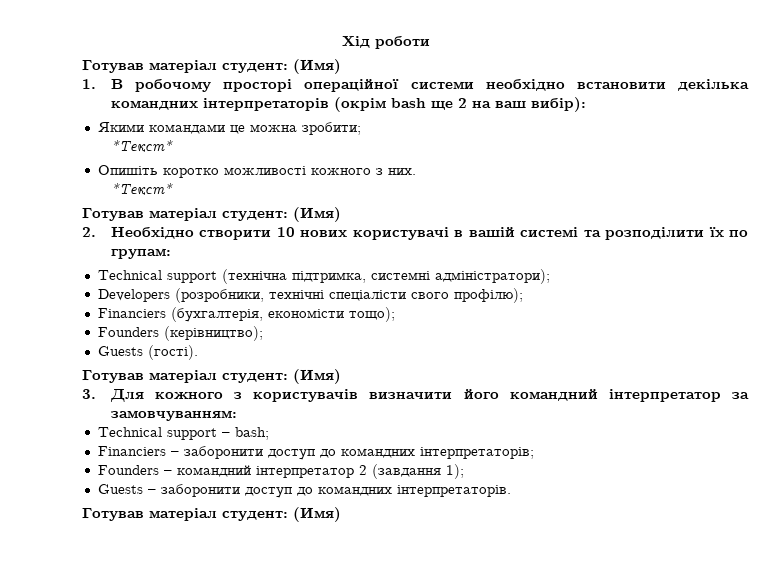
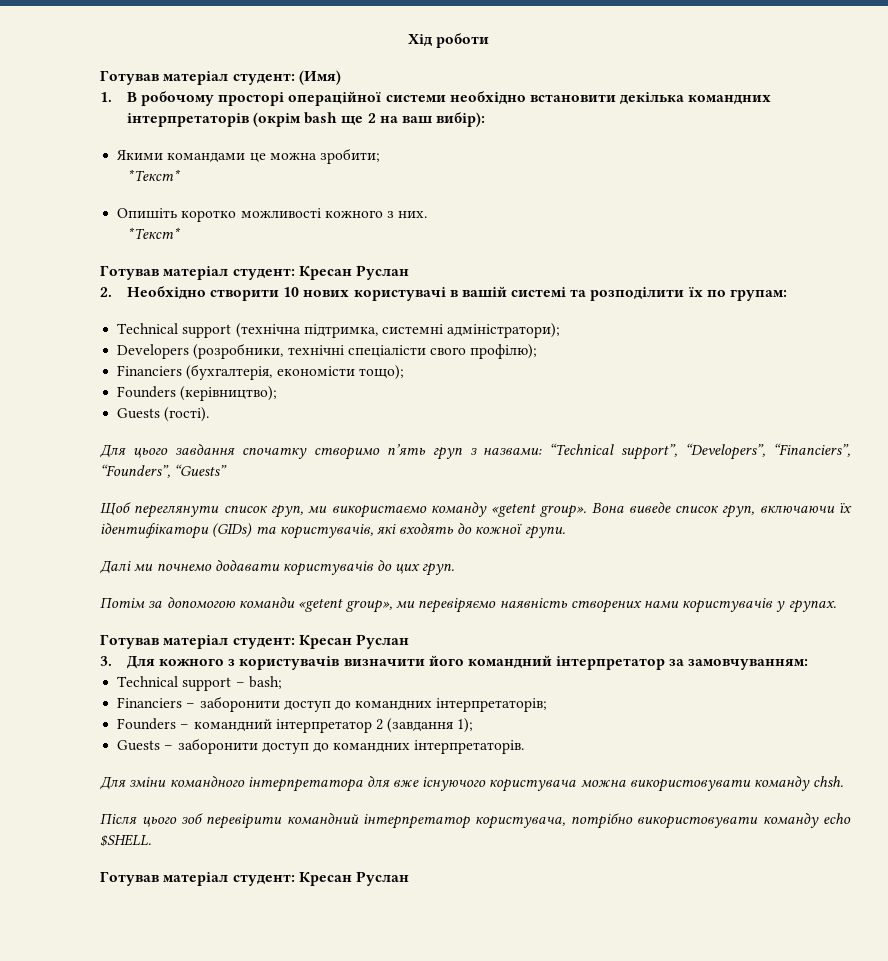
  Опишіть коротко можливості кожного з них.
  *Текст*
- Готував матеріал студент: (Имя)
+ Готував матеріал студент: Кресан Руслан
  Guests (гості).
- Готував матеріал студент: (Имя)
+ Для цього завдання спочатку створимо п’ять груп з назвами: “Technical support”, “Developers”, “Financiers”, “Founders”, “Guests”
+ Щоб переглянути список груп, ми використаємо команду «getent group». Вона виведе список груп, включаючи їх ідентифікатори (GIDs) та користувачів, які входять до кожної групи.
+ Далі ми почнемо додавати користувачів до цих груп.
+ Потім за допомогою команди «getent group», ми перевіряємо наявність створених нами користувачів у групах.
+ Готував матеріал студент: Кресан Руслан
  Guests – заборонити доступ до командних інтерпретаторів.
- Готував матеріал студент: (Имя)
+ Для зміни командного інтерпретатора для вже існуючого користувача можна використовувати команду chsh.
+ Після цього зоб перевірити командний інтерпретатор користувача, потрібно використовувати команду echo $SHELL.
+ Готував матеріал студент: Кресан Руслан

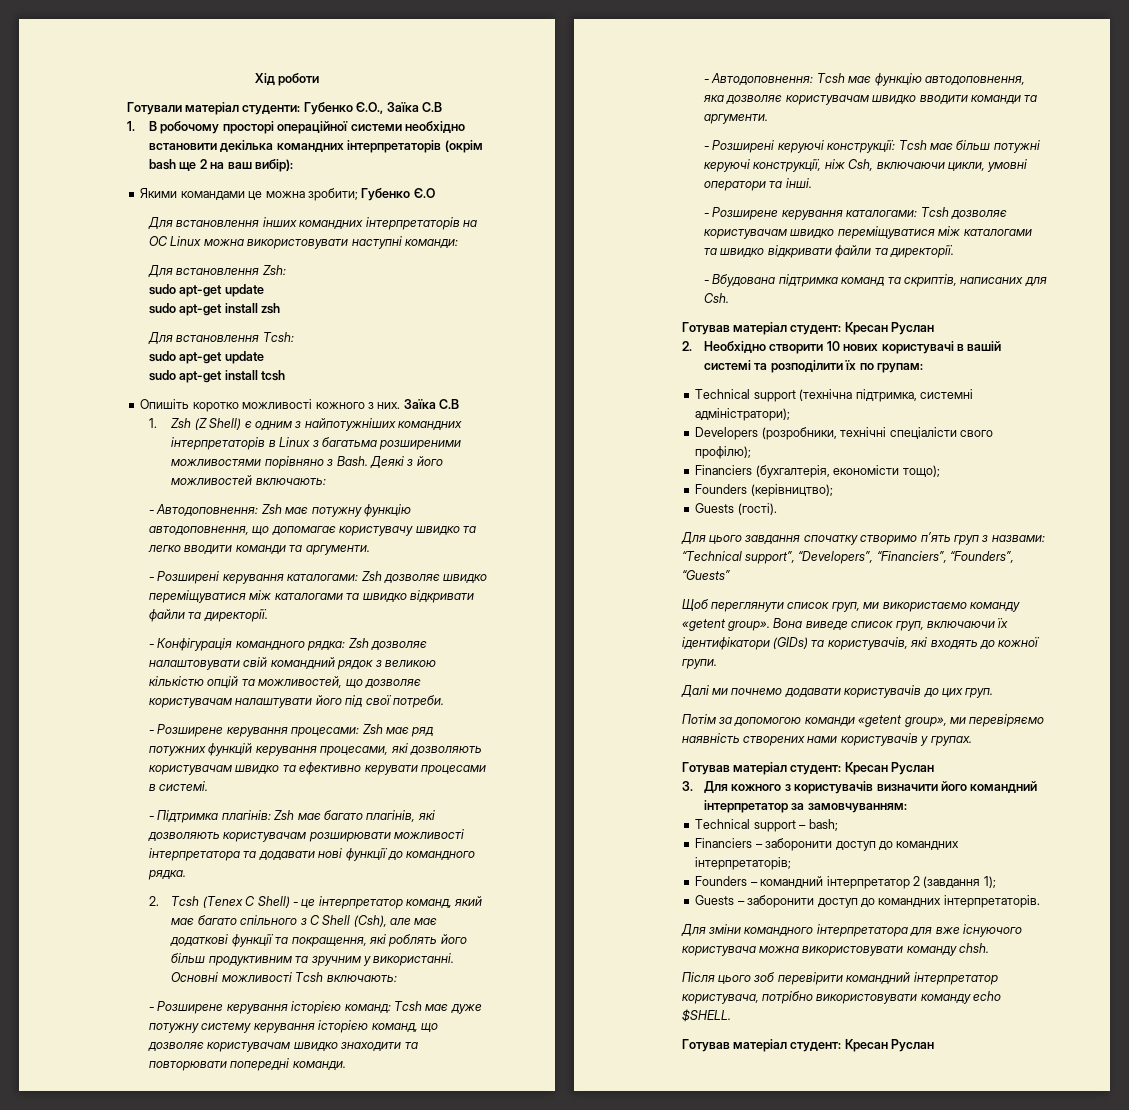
- Готував матеріал студент: (Имя)
+ Готували матеріал студенти: Губенко Є.О., Заїка С.В
- Якими командами це можна зробити;
- *Текст*
+ Якими командами це можна зробити; Губенко Є.О
+ Для встановлення інших командних інтерпретаторів на ОС Linux можна використовувати наступні команди:
+ Для встановлення Zsh:
+ sudo apt-get update
+ sudo apt-get install zsh
+ Для встановлення Tcsh:
+ sudo apt-get update
+ sudo apt-get install tcsh
- Опишіть коротко можливості кожного з них.
- *Текст*
+ Опишіть коротко можливості кожного з них. Заїка С.В
+ 1. Zsh (Z Shell) є одним з найпотужніших командних інтерпретаторів в Linux з багатьма розширеними можливостями порівняно з Bash. Деякі з його можливостей включають:
+ - Автодоповнення: Zsh має потужну функцію автодоповнення, що допомагає користувачу швидко та легко вводити команди та аргументи.
+ - Розширені керування каталогами: Zsh дозволяє швидко переміщуватися між каталогами та швидко відкривати файли та директорії.
+ - Конфігурація командного рядка: Zsh дозволяє налаштовувати свій командний рядок з великою кількістю опцій та можливостей, що дозволяє користувачам налаштувати його під свої потреби.
+ - Розширене керування процесами: Zsh має ряд потужних функцій керування процесами, які дозволяють користувачам швидко та ефективно керувати процесами в системі.
+ - Підтримка плагінів: Zsh має багато плагінів, які дозволяють користувачам розширювати можливості інтерпретатора та додавати нові функції до командного рядка.
+ 2. Tcsh (Tenex C Shell) - це інтерпретатор команд, який має багато спільного з C Shell (Csh), але має додаткові функції та покращення, які роблять його більш продуктивним та зручним у використанні. Основні можливості Tcsh включають:
+ - Розширене керування історією команд: Tcsh має дуже потужну систему керування історією команд, що дозволяє користувачам швидко знаходити та повторювати попередні команди.
+ - Автодоповнення: Tcsh має функцію автодоповнення, яка дозволяє користувачам швидко вводити команди та аргументи.
+ - Розширені керуючі конструкції: Tcsh має більш потужні керуючі конструкції, ніж Csh, включаючи цикли, умовні оператори та інші.
+ - Розширене керування каталогами: Tcsh дозволяє користувачам швидко переміщуватися між каталогами та швидко відкривати файли та директорії.
+ - Вбудована підтримка команд та скриптів, написаних для Csh.

